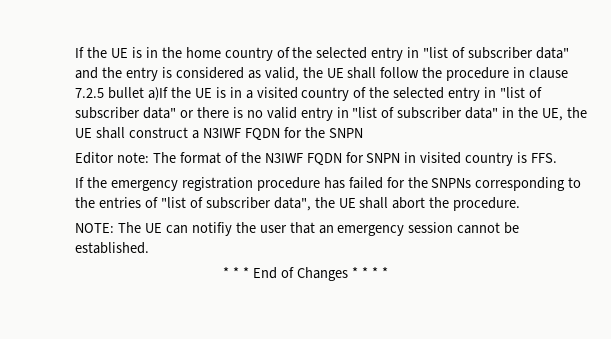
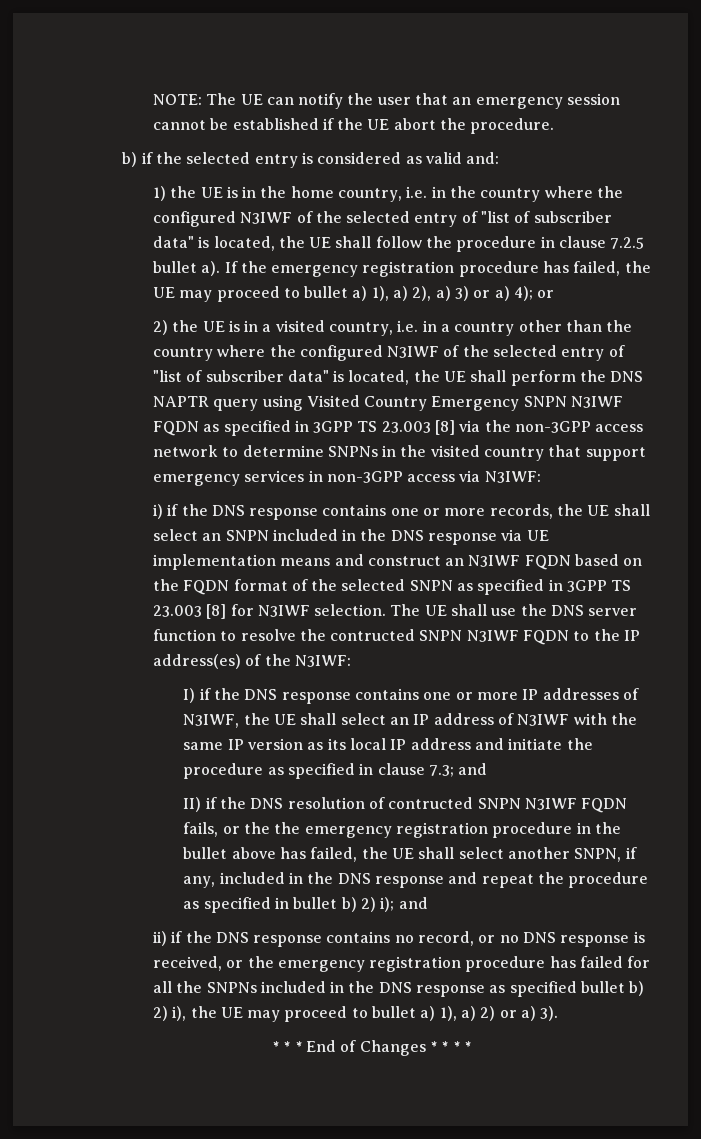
- If the UE is in the home country of the selected entry in "list of subscriber data" and the entry is considered as valid, the UE shall follow the procedure in clause 7.2.5 bullet a)If the UE is in a visited country of the selected entry in "list of subscriber data" or there is no valid entry in "list of subscriber data" in the UE, the UE shall construct a N3IWF FQDN for the SNPN
- Editor note: The format of the N3IWF FQDN for SNPN in visited country is FFS.
- If the emergency registration procedure has failed for the SNPNs corresponding to the entries of "list of subscriber data", the UE shall abort the procedure.
- NOTE: The UE can notifiy the user that an emergency session cannot be established.
+ NOTE: The UE can notify the user that an emergency session cannot be established if the UE abort the procedure.
+ b) if the selected entry is considered as valid and:
+ 1) the UE is in the home country, i.e. in the country where the configured N3IWF of the selected entry of "list of subscriber data" is located, the UE shall follow the procedure in clause 7.2.5 bullet a). If the emergency registration procedure has failed, the UE may proceed to bullet a) 1), a) 2), a) 3) or a) 4); or
+ 2) the UE is in a visited country, i.e. in a country other than the country where the configured N3IWF of the selected entry of "list of subscriber data" is located, the UE shall perform the DNS NAPTR query using Visited Country Emergency SNPN N3IWF FQDN as specified in 3GPP TS 23.003 [8] via the non-3GPP access network to determine SNPNs in the visited country that support emergency services in non-3GPP access via N3IWF:
+ i) if the DNS response contains one or more records, the UE shall select an SNPN included in the DNS response via UE implementation means and construct an N3IWF FQDN based on the FQDN format of the selected SNPN as specified in 3GPP TS 23.003 [8] for N3IWF selection. The UE shall use the DNS server function to resolve the contructed SNPN N3IWF FQDN to the IP address(es) of the N3IWF:
+ I) if the DNS response contains one or more IP addresses of N3IWF, the UE shall select an IP address of N3IWF with the same IP version as its local IP address and initiate the procedure as specified in clause 7.3; and
+ II) if the DNS resolution of contructed SNPN N3IWF FQDN fails, or the the emergency registration procedure in the bullet above has failed, the UE shall select another SNPN, if any, included in the DNS response and repeat the procedure as specified in bullet b) 2) i); and
+ ii) if the DNS response contains no record, or no DNS response is received, or the emergency registration procedure has failed for all the SNPNs included in the DNS response as specified bullet b) 2) i), the UE may proceed to bullet a) 1), a) 2) or a) 3).

